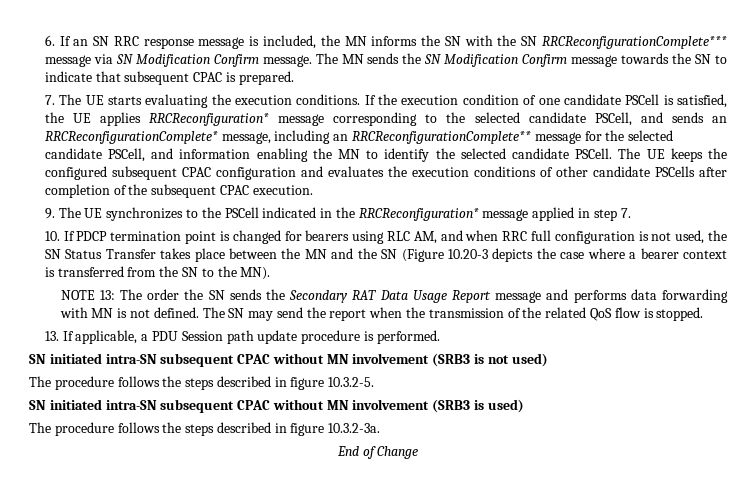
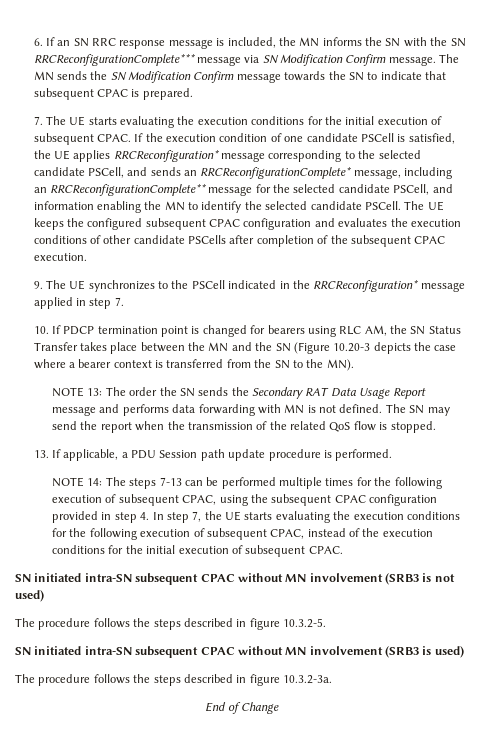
- 7. The UE starts evaluating the execution conditions.
+ 7. The UE starts evaluating the execution conditions for the initial execution of subsequent CPAC.
- 10. If PDCP termination point is changed for bearers using RLC AM, and when RRC full configuration is not used, the SN Status Transfer takes place between the MN and the SN (Figure 10.20-3 depicts the case where a bearer context is transferred from the SN to the MN).
+ 10. If PDCP termination point is changed for bearers using RLC AM, the SN Status Transfer takes place between the MN and the SN (Figure 10.20-3 depicts the case where a bearer context is transferred from the SN to the MN).
+ NOTE 14: The steps 7-13 can be performed multiple times for the following execution of subsequent CPAC, using the subsequent CPAC configuration provided in step 4. In step 7, the UE starts evaluating the execution conditions for the following execution of subsequent CPAC, instead of the execution conditions for the initial execution of subsequent CPAC.

